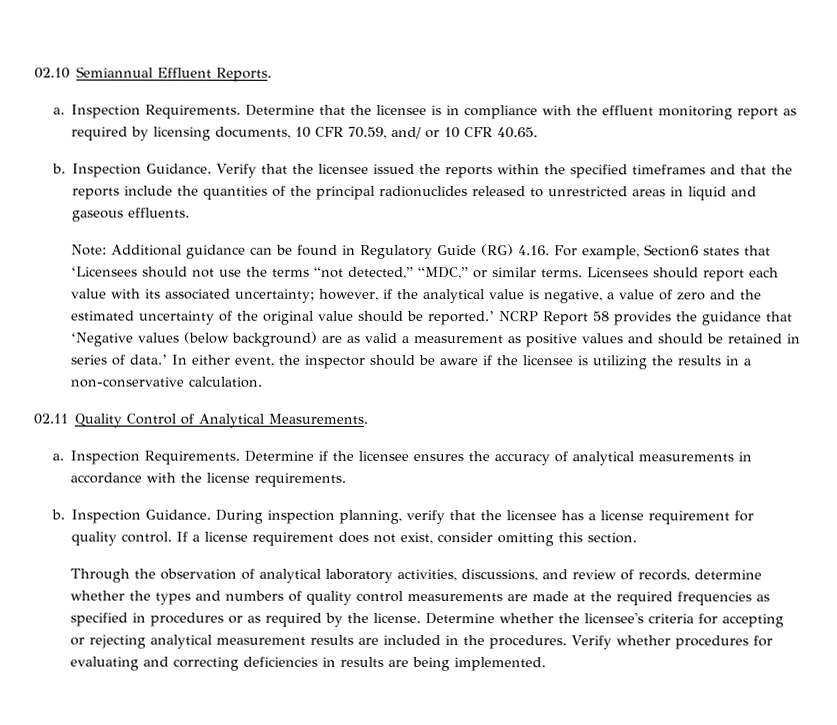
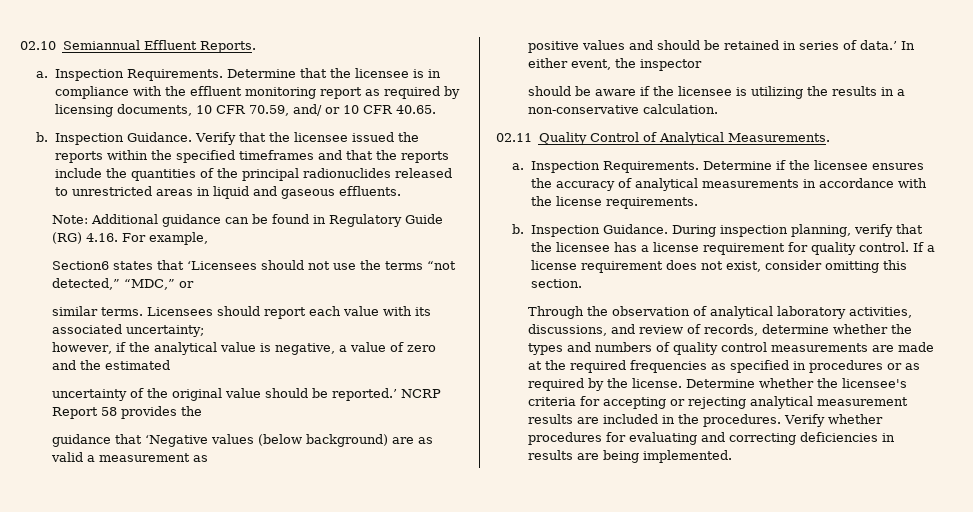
- Note: Additional guidance can be found in Regulatory Guide (RG) 4.16. For example, Section6 states that ‘Licensees should not use the terms “not detected,” “MDC,” or similar terms.
+ Note: Additional guidance can be found in Regulatory Guide (RG) 4.16. For example,
+ Section6 states that ‘Licensees should not use the terms “not detected,” “MDC,” or
+ similar terms.
- Licensees should report each value with its associated uncertainty; however, if the analytical value is negative, a value of zero and the estimated uncertainty of the original value should be reported.’
+ Licensees should report each value with its associated uncertainty;
+ however, if the analytical value is negative, a value of zero and the estimated
+ uncertainty of the original value should be reported.’
- NCRP Report 58 provides the guidance that ‘Negative values (below background) are as valid a measurement as positive values and should be retained in series of data.’
+ NCRP Report 58 provides the
+ guidance that ‘Negative values (below background) are as valid a measurement as
+ positive values and should be retained in series of data.’
- In either event, the inspector should be aware if the licensee is utilizing the results in a non-conservative calculation.
+ In either event, the inspector
+ should be aware if the licensee is utilizing the results in a non-conservative calculation.

